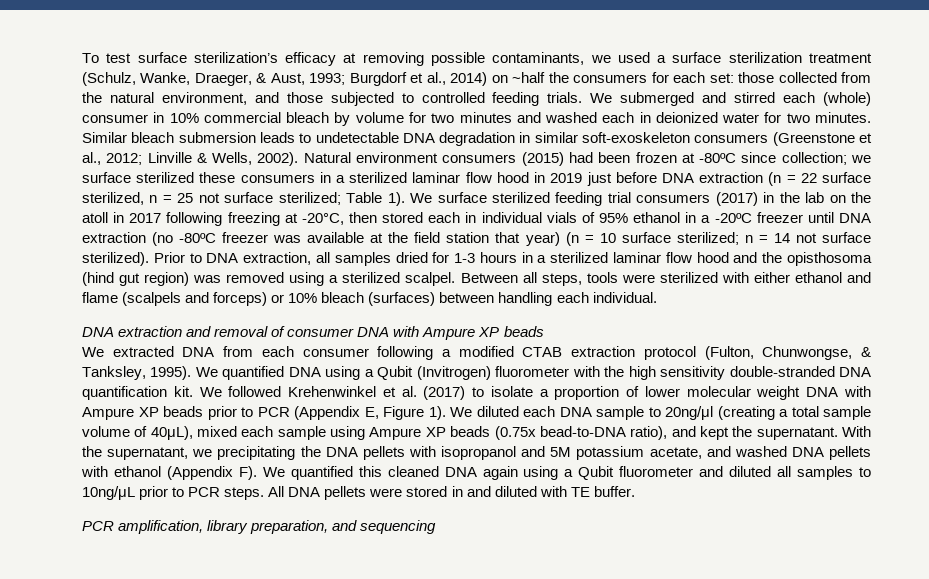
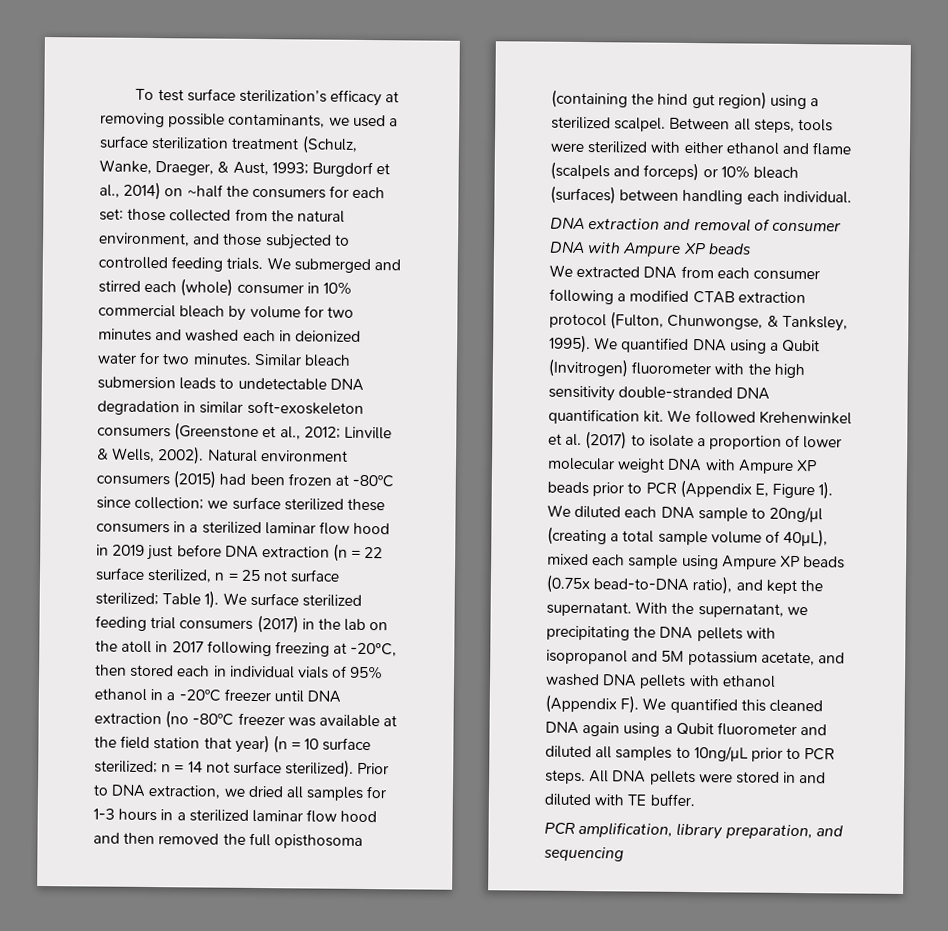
- Prior to DNA extraction, all samples dried for 1-3 hours in a sterilized laminar flow hood and the opisthosoma (hind gut region) was removed using a sterilized scalpel.
+ Prior to DNA extraction, we dried all samples for 1-3 hours in a sterilized laminar flow hood and then removed the full opisthosoma (containing the hind gut region) using a sterilized scalpel.

